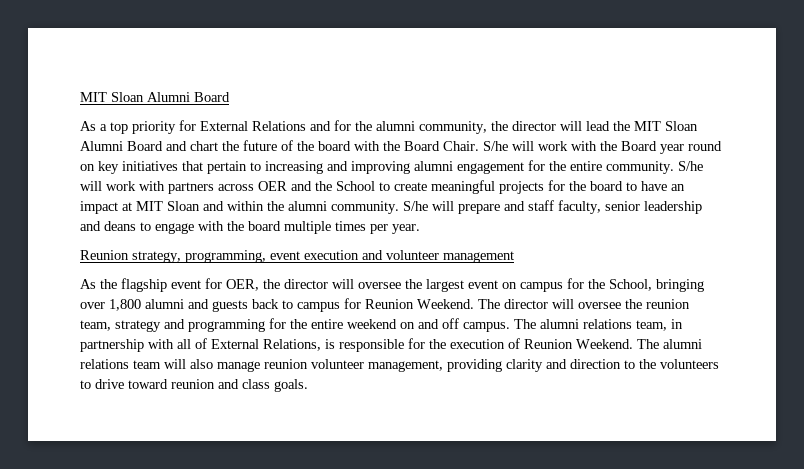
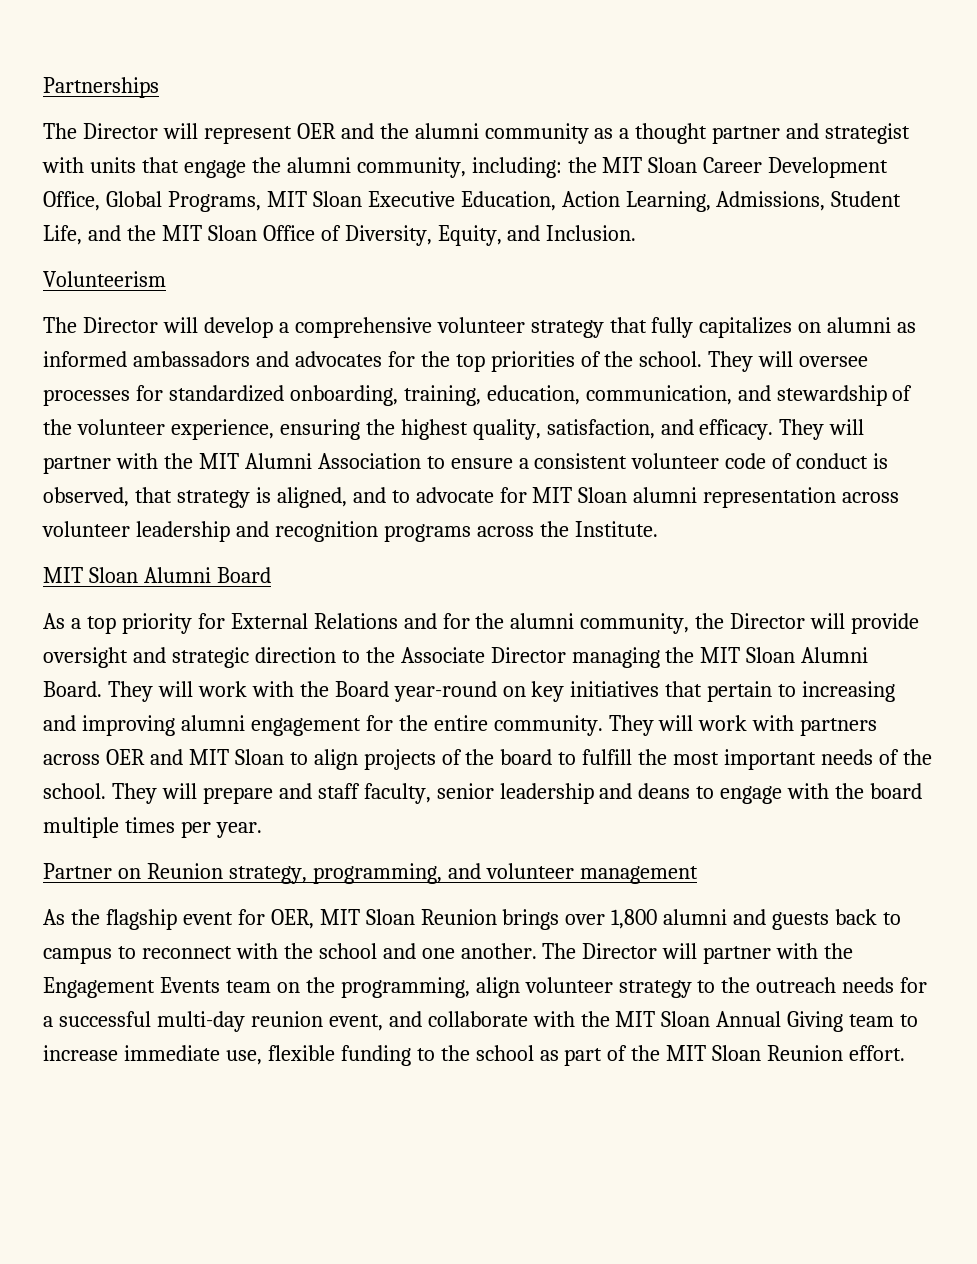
+ Partnerships
+ The Director will represent OER and the alumni community as a thought partner and strategist with units that engage the alumni community, including: the MIT Sloan Career Development Office, Global Programs, MIT Sloan Executive Education, Action Learning, Admissions, Student Life, and the MIT Sloan Office of Diversity, Equity, and Inclusion.
+ Volunteerism
+ The Director will develop a comprehensive volunteer strategy that fully capitalizes on alumni as informed ambassadors and advocates for the top priorities of the school. They will oversee processes for standardized onboarding, training, education, communication, and stewardship of the volunteer experience, ensuring the highest quality, satisfaction, and efficacy. They will partner with the MIT Alumni Association to ensure a consistent volunteer code of conduct is observed, that strategy is aligned, and to advocate for MIT Sloan alumni representation across volunteer leadership and recognition programs across the Institute.
- As a top priority for External Relations and for the alumni community, the director will lead the MIT Sloan Alumni Board and chart the future of the board with the Board Chair. S/he will work with the Board year round on key initiatives that pertain to increasing and improving alumni engagement for the entire community.
+ As a top priority for External Relations and for the alumni community, the Director will provide oversight and strategic direction to the Associate Director managing the MIT Sloan Alumni Board. They will work with the Board year-round on key initiatives that pertain to increasing and improving alumni engagement for the entire community.
- S/he will work with partners across OER and the School to create meaningful projects for the board to have an impact at MIT Sloan and within the alumni community. S/he will prepare and staff faculty, senior leadership and deans to engage with the board multiple times per year.
+ They will work with partners across OER and MIT Sloan to align projects of the board to fulfill the most important needs of the school. They will prepare and staff faculty, senior leadership and deans to engage with the board multiple times per year.
- Reunion strategy, programming, event execution and volunteer management
+ Partner on Reunion strategy, programming, and volunteer management
- As the flagship event for OER, the director will oversee the largest event on campus for the School, bringing over 1,800 alumni and guests back to campus for Reunion Weekend. The director will oversee the reunion team, strategy and programming for the entire weekend on and off campus. The alumni relations team, in partnership with all of External Relations, is responsible for the execution of Reunion Weekend. The alumni relations team will also manage reunion volunteer management, providing clarity and direction to the volunteers to drive toward reunion and class goals.
+ As the flagship event for OER, MIT Sloan Reunion brings over 1,800 alumni and guests back to campus to reconnect with the school and one another. The Director will partner with the Engagement Events team on the programming, align volunteer strategy to the outreach needs for a successful multi-day reunion event, and collaborate with the MIT Sloan Annual Giving team to increase immediate use, flexible funding to the school as part of the MIT Sloan Reunion effort.

